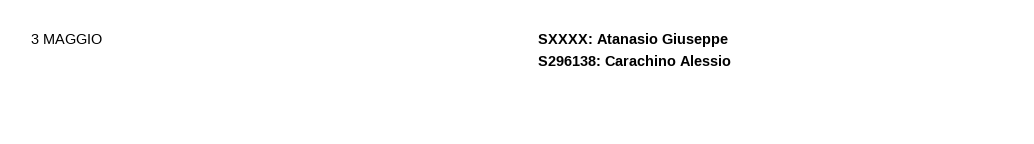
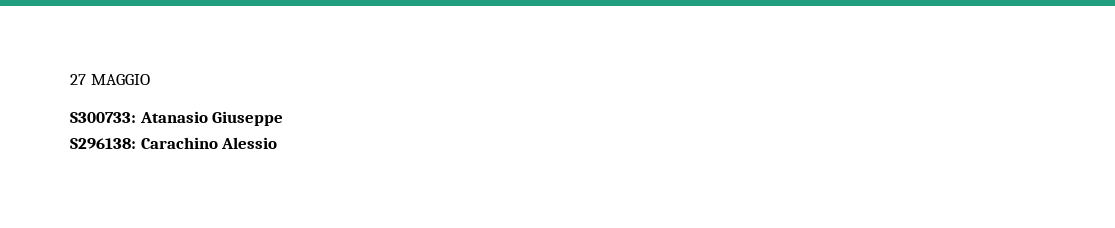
- 3 MAGGIO
+ 27 MAGGIO
- SXXXX: Atanasio Giuseppe
+ S300733: Atanasio Giuseppe

